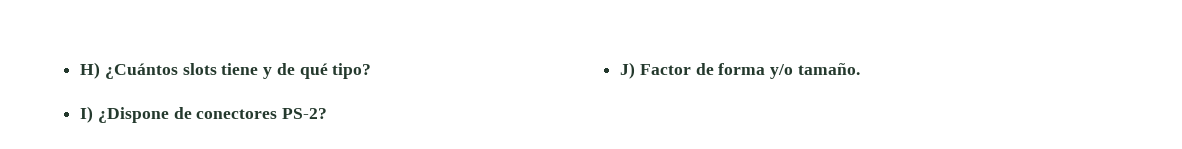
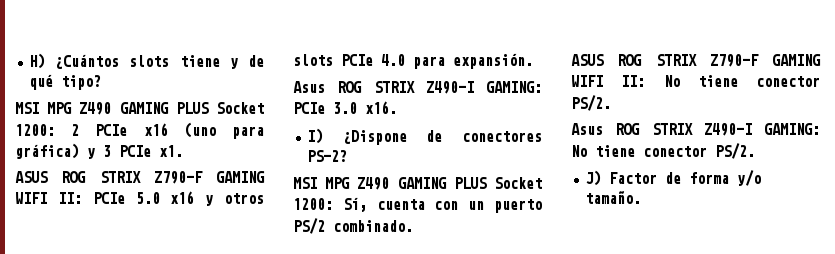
+ MSI MPG Z490 GAMING PLUS Socket 1200: 2 PCIe x16 (uno para gráfica) y 3 PCIe x1.
+ ASUS ROG STRIX Z790-F GAMING WIFI II: PCIe 5.0 x16 y otros slots PCIe 4.0 para expansión.
+ Asus ROG STRIX Z490-I GAMING: PCIe 3.0 x16.
+ MSI MPG Z490 GAMING PLUS Socket 1200: Sí, cuenta con un puerto PS/2 combinado.
+ ASUS ROG STRIX Z790-F GAMING WIFI II: No tiene conector PS/2.
+ Asus ROG STRIX Z490-I GAMING: No tiene conector PS/2.

